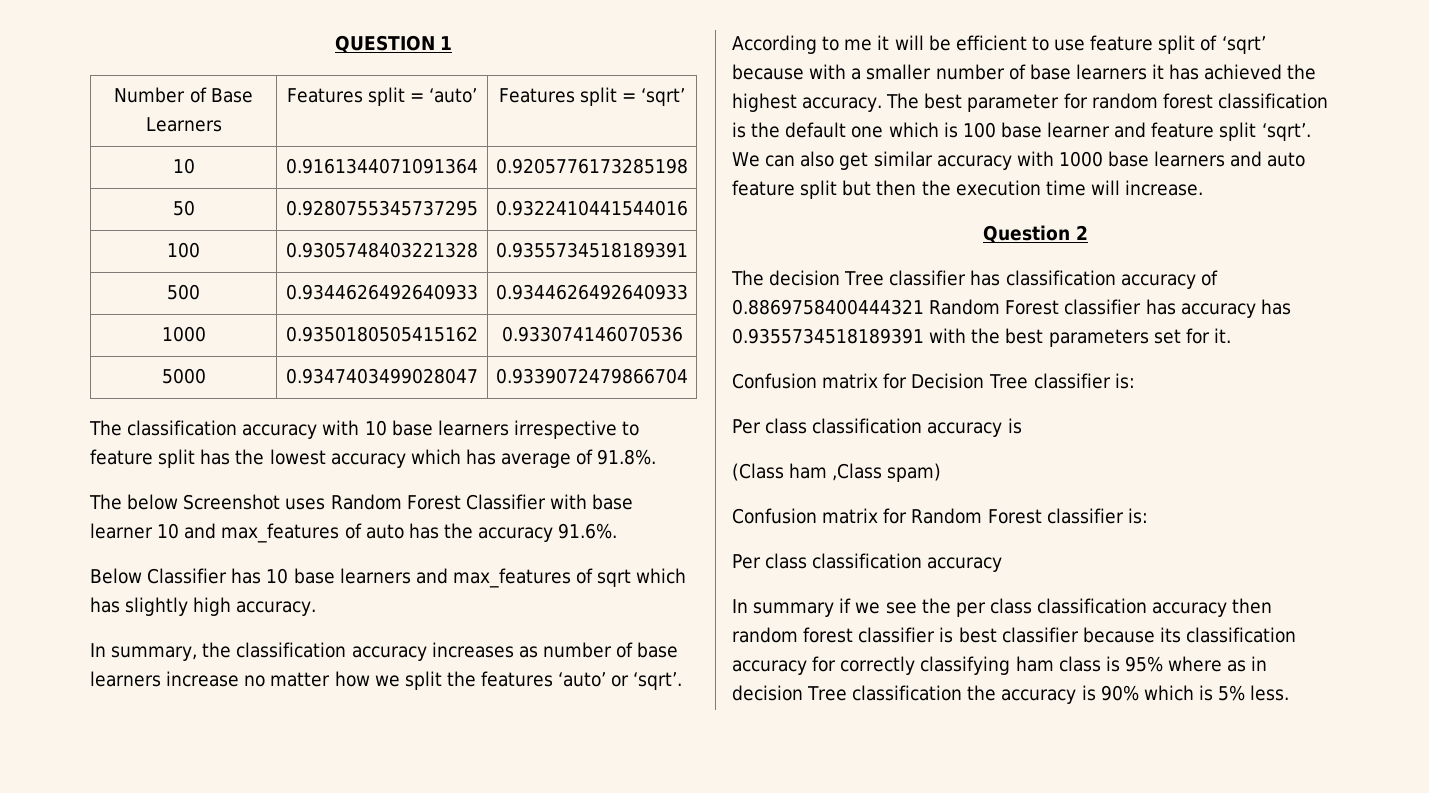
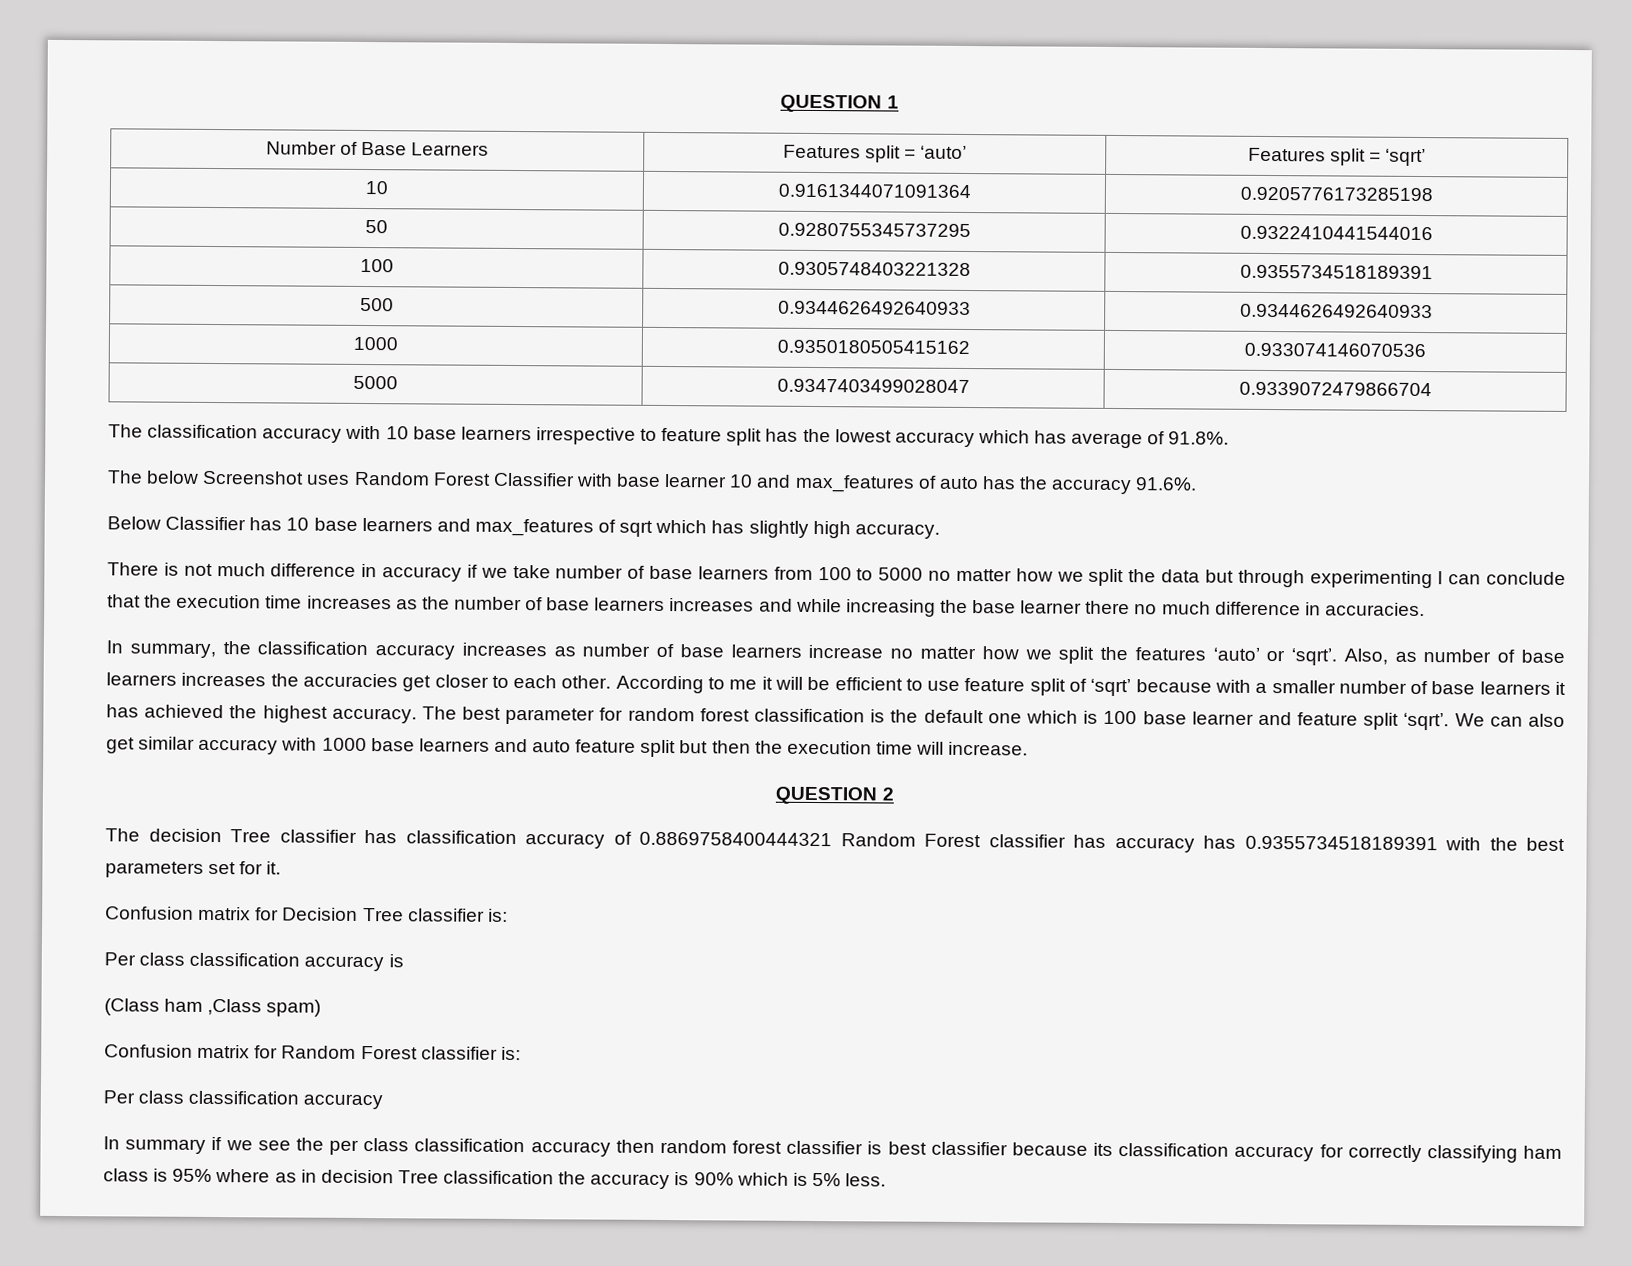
+ There is not much difference in accuracy if we take number of base learners from 100 to 5000 no matter how we split the data but through experimenting I can conclude that the execution time increases as the number of base learners increases and while increasing the base learner there no much difference in accuracies.
+ Also, as number of base learners increases the accuracies get closer to each other.
- Question 2
+ QUESTION 2

